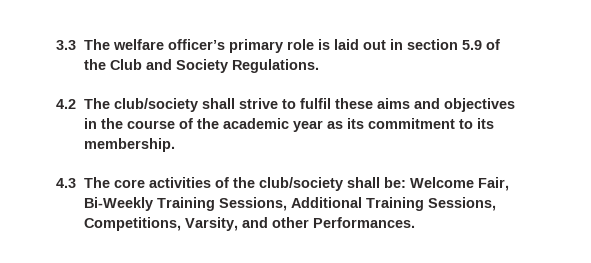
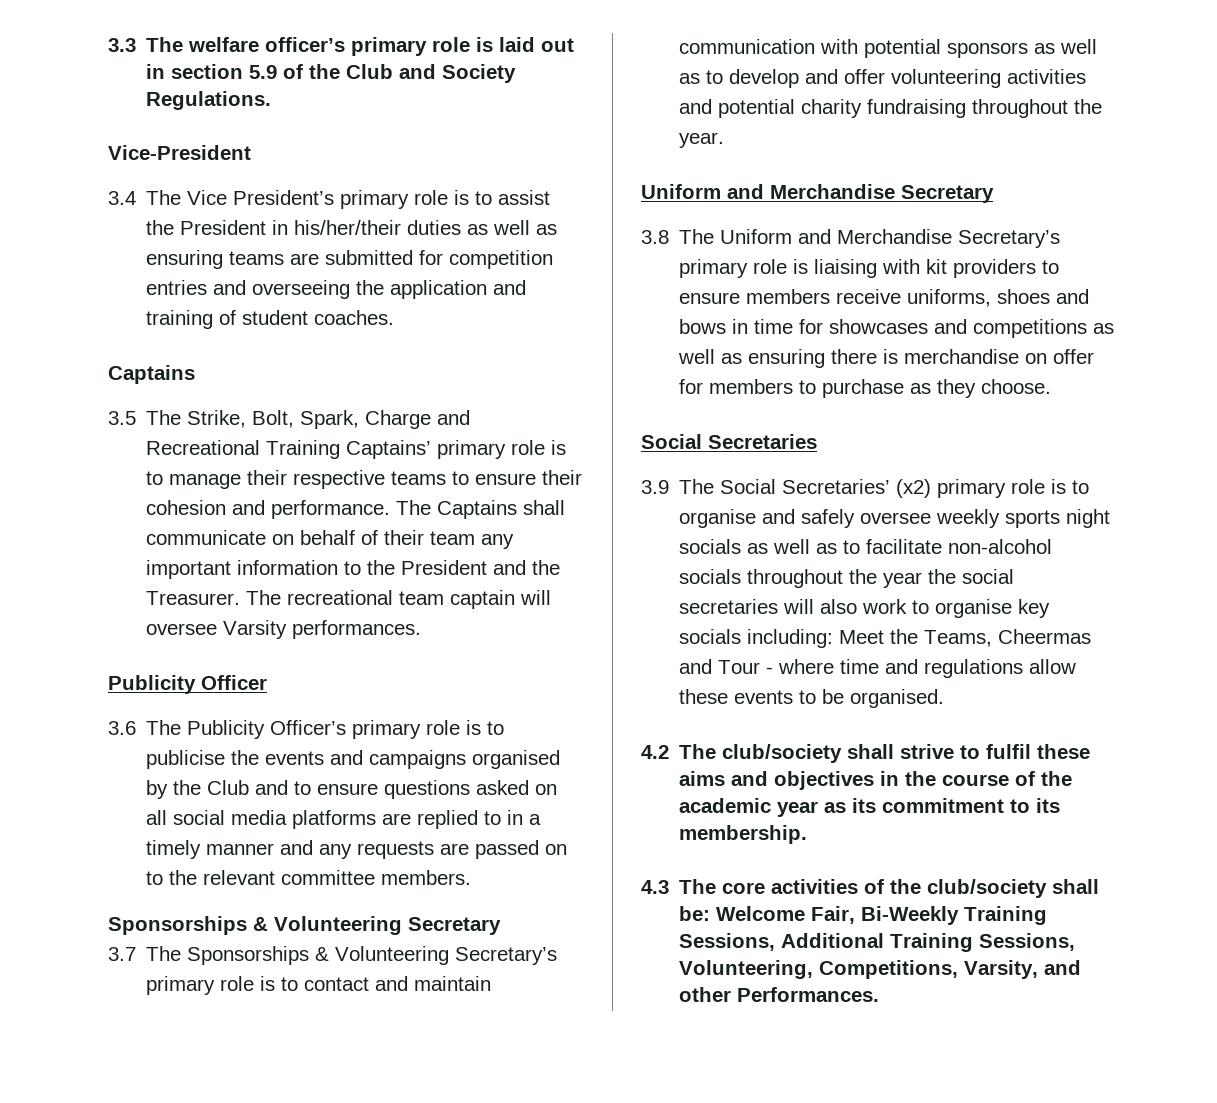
+ Vice-President
+ 3.4 The Vice President’s primary role is to assist the President in his/her/their duties as well as ensuring teams are submitted for competition entries and overseeing the application and training of student coaches.
+ Captains
+ 3.5 The Strike, Bolt, Spark, Charge and Recreational Training Captains’ primary role is to manage their respective teams to ensure their cohesion and performance. The Captains shall communicate on behalf of their team any important information to the President and the Treasurer. The recreational team captain will oversee Varsity performances.
+ Publicity Officer
+ 3.6 The Publicity Officer’s primary role is to publicise the events and campaigns organised by the Club and to ensure questions asked on all social media platforms are replied to in a timely manner and any requests are passed on to the relevant committee members.
+ Sponsorships & Volunteering Secretary
+ 3.7 The Sponsorships & Volunteering Secretary’s primary role is to contact and maintain communication with potential sponsors as well as to develop and offer volunteering activities and potential charity fundraising throughout the year.
+ Uniform and Merchandise Secretary
+ 3.8 The Uniform and Merchandise Secretary’s primary role is liaising with kit providers to ensure members receive uniforms, shoes and bows in time for showcases and competitions as well as ensuring there is merchandise on offer for members to purchase as they choose.
+ Social Secretaries
+ 3.9 The Social Secretaries’ (x2) primary role is to organise and safely oversee weekly sports night socials as well as to facilitate non-alcohol socials throughout the year the social secretaries will also work to organise key socials including: Meet the Teams, Cheermas and Tour - where time and regulations allow these events to be organised.
- 4.3 The core activities of the club/society shall be: Welcome Fair, Bi-Weekly Training Sessions, Additional Training Sessions, Competitions, Varsity, and other Performances.
+ 4.3 The core activities of the club/society shall be: Welcome Fair, Bi-Weekly Training Sessions, Additional Training Sessions, Volunteering, Competitions, Varsity, and other Performances.

